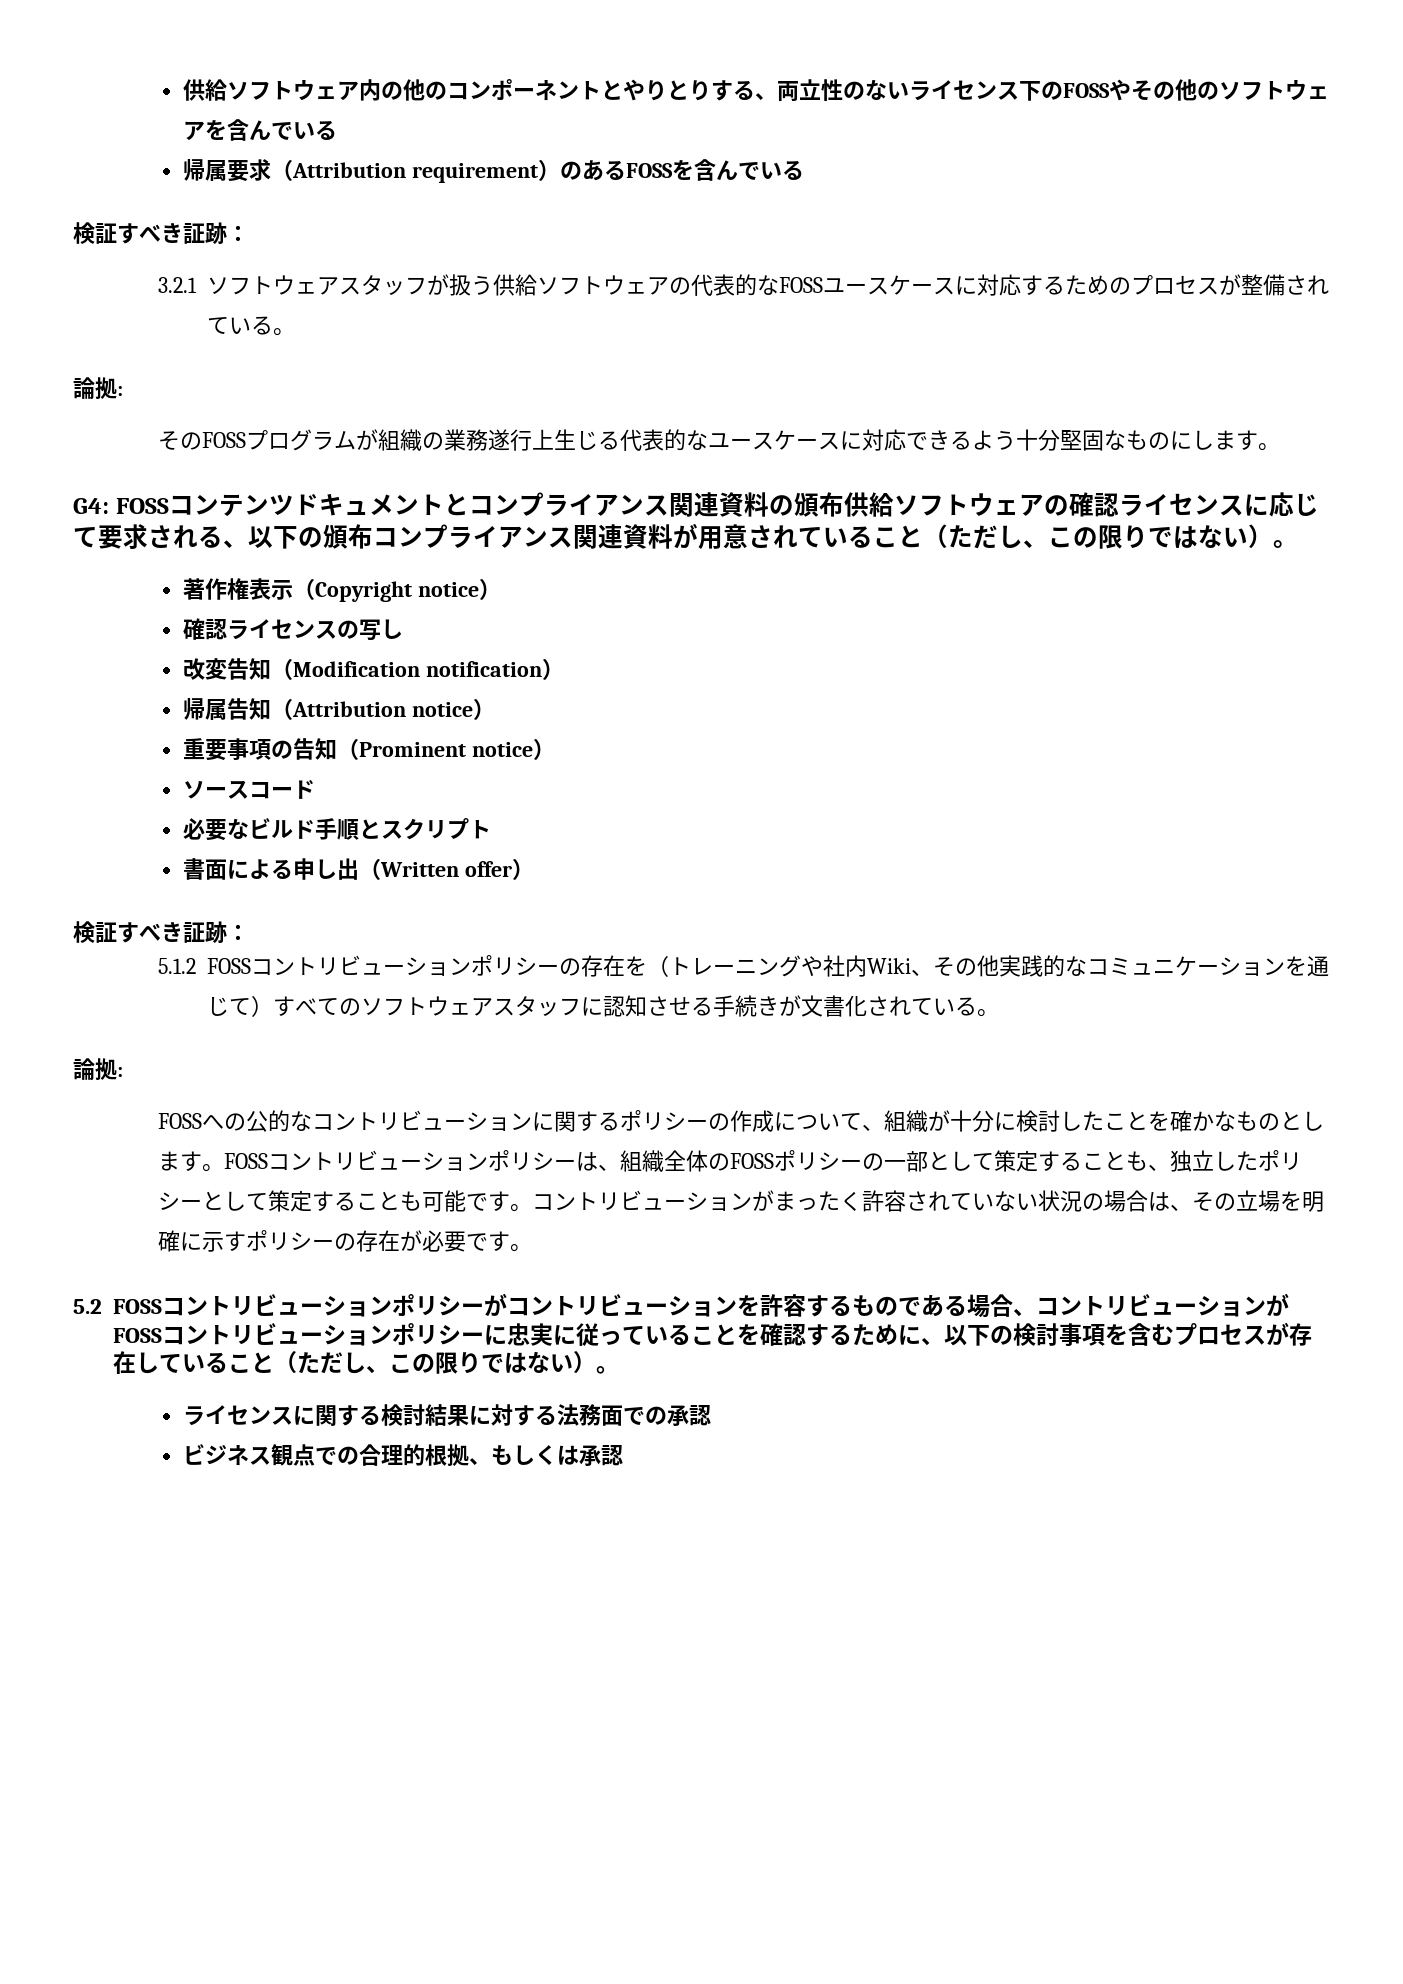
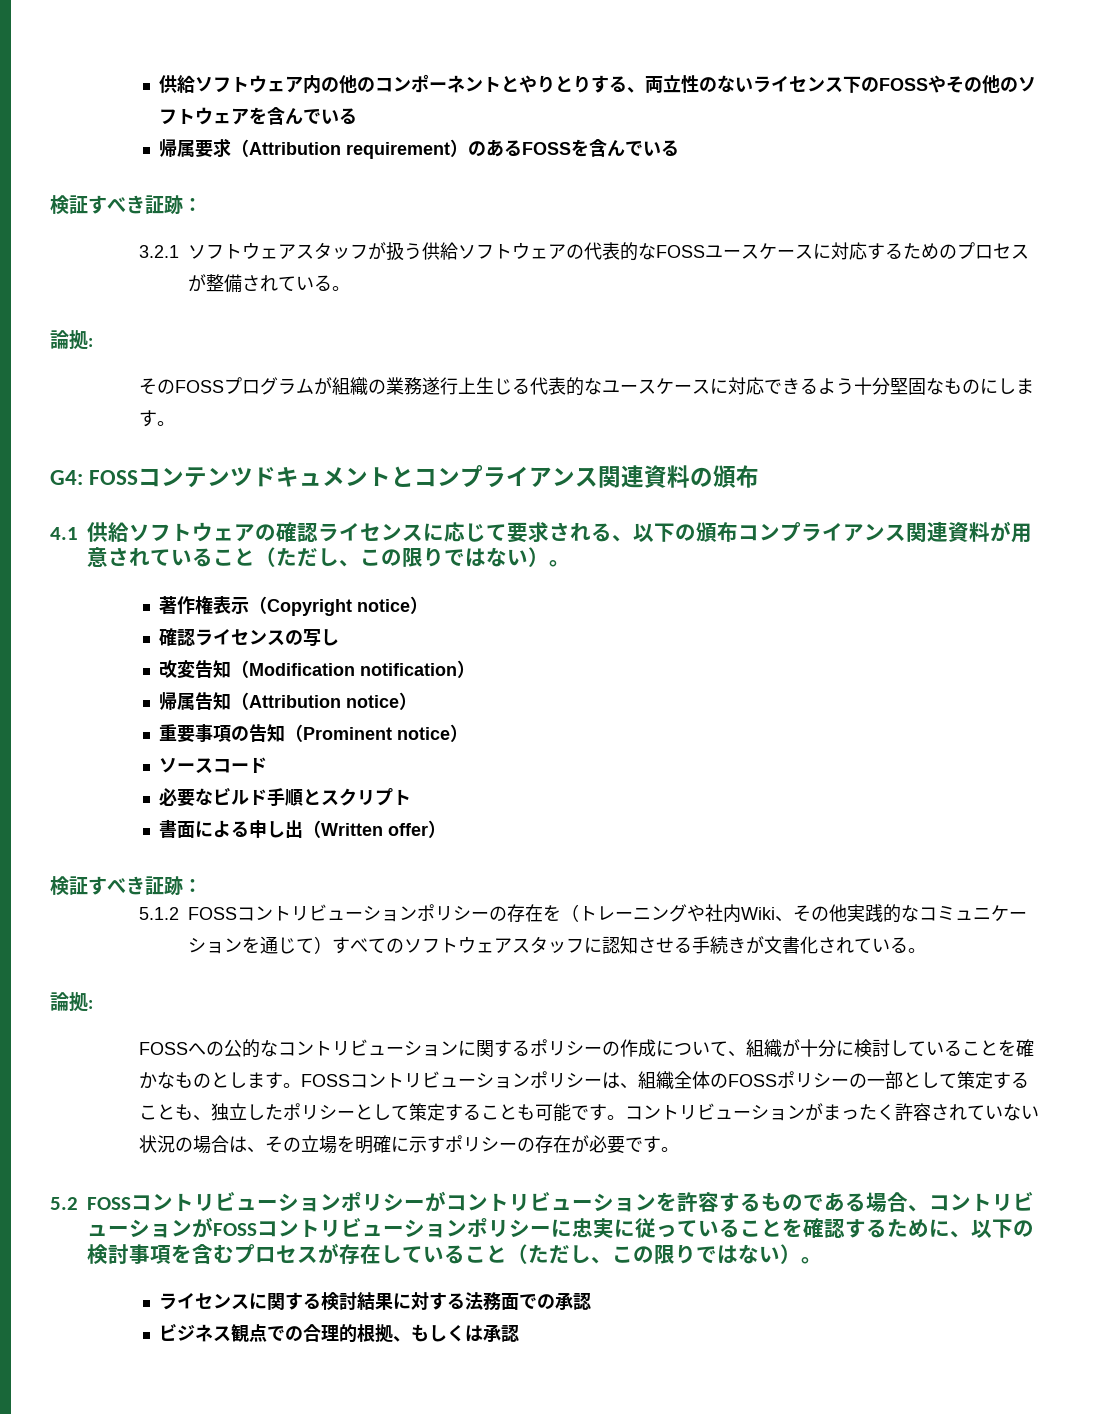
- G4: FOSSコンテンツドキュメントとコンプライアンス関連資料の頒布供給ソフトウェアの確認ライセンスに応じて要求される、以下の頒布コンプライアンス関連資料が用意されていること（ただし、この限りではない）。
+ G4: FOSSコンテンツドキュメントとコンプライアンス関連資料の頒布
+ 4.1供給ソフトウェアの確認ライセンスに応じて要求される、以下の頒布コンプライアンス関連資料が用意されていること（ただし、この限りではない）。
- FOSSへの公的なコントリビューションに関するポリシーの作成について、組織が十分に検討したことを確かなものとします。
+ FOSSへの公的なコントリビューションに関するポリシーの作成について、組織が十分に検討していることを確かなものとします。

